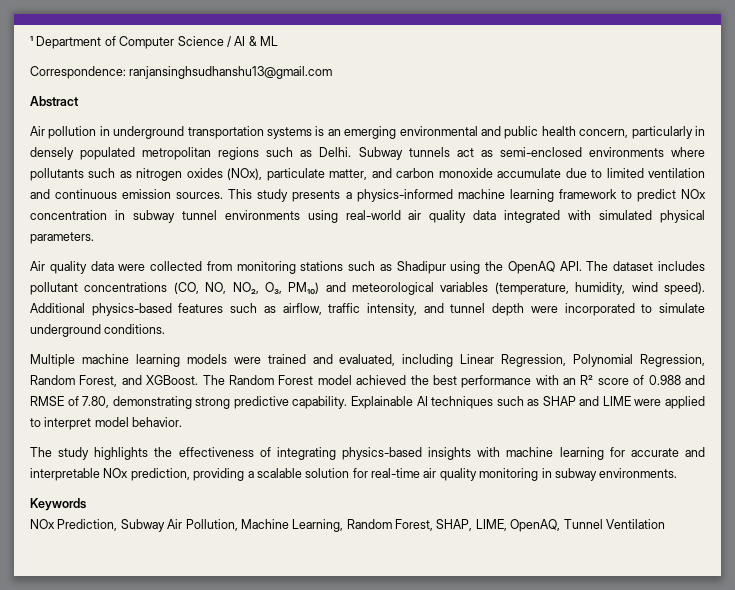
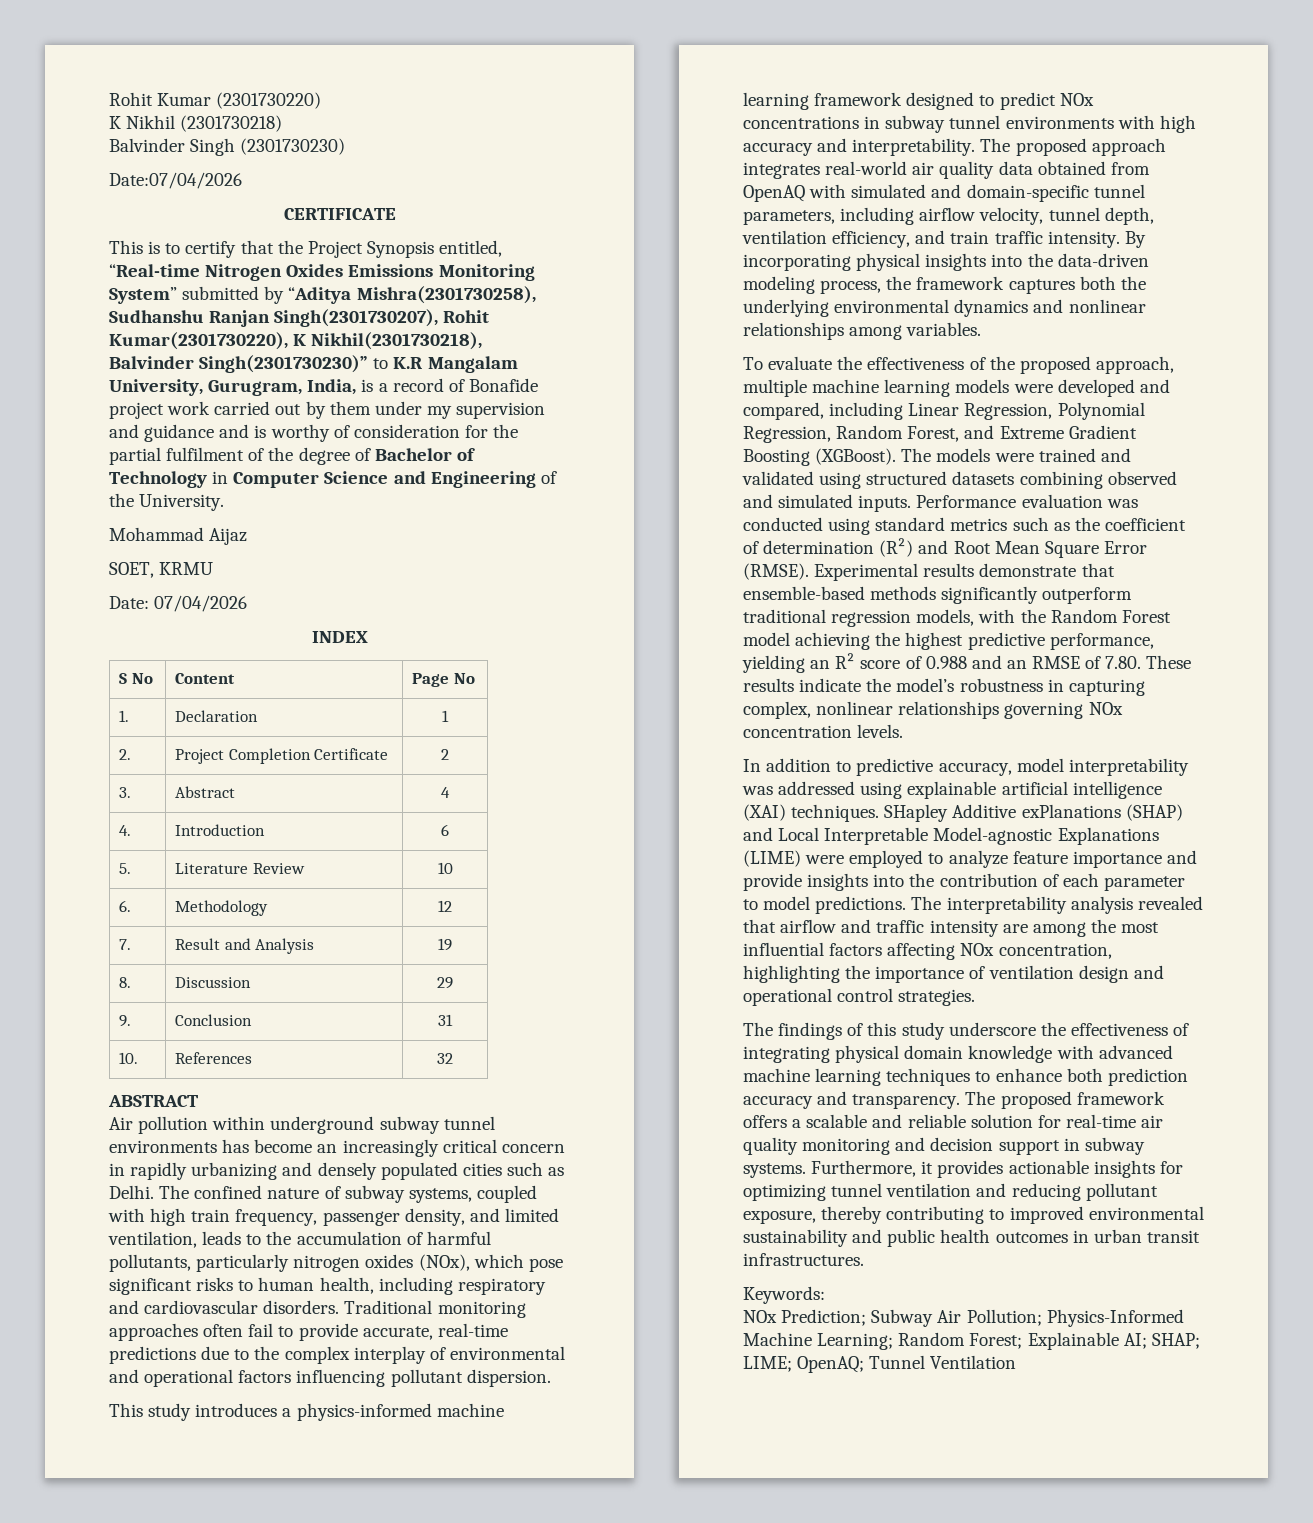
- ¹ Department of Computer Science / AI & ML
- Correspondence: ranjansinghsudhanshu13@gmail.com
- Abstract
- Air pollution in underground transportation systems is an emerging environmental and public health concern, particularly in densely populated metropolitan regions such as Delhi. Subway tunnels act as semi-enclosed environments where pollutants such as nitrogen oxides (NOx), particulate matter, and carbon monoxide accumulate due to limited ventilation and continuous emission sources. This study presents a physics-informed machine learning framework to predict NOx concentration in subway tunnel environments using real-world air quality data integrated with simulated physical parameters.
- Air quality data were collected from monitoring stations such as Shadipur using the OpenAQ API. The dataset includes pollutant concentrations (CO, NO, NO₂, O₃, PM₁₀) and meteorological variables (temperature, humidity, wind speed). Additional physics-based features such as airflow, traffic intensity, and tunnel depth were incorporated to simulate underground conditions.
- Multiple machine learning models were trained and evaluated, including Linear Regression, Polynomial Regression, Random Forest, and XGBoost. The Random Forest model achieved the best performance with an R² score of 0.988 and RMSE of 7.80, demonstrating strong predictive capability. Explainable AI techniques such as SHAP and LIME were applied to interpret model behavior.
- The study highlights the effectiveness of integrating physics-based insights with machine learning for accurate and interpretable NOx prediction, providing a scalable solution for real-time air quality monitoring in subway environments.
- Keywords
- NOx Prediction, Subway Air Pollution, Machine Learning, Random Forest, SHAP, LIME, OpenAQ, Tunnel Ventilation
+ Rohit Kumar (2301730220)
+ K Nikhil (2301730218)
+ Balvinder Singh (2301730230)
+ Date:07/04/2026
+ CERTIFICATE
+ This is to certify that the Project Synopsis entitled, “Real-time Nitrogen Oxides Emissions Monitoring System” submitted by “Aditya Mishra(2301730258), Sudhanshu Ranjan Singh(2301730207), Rohit Kumar(2301730220), K Nikhil(2301730218), Balvinder Singh(2301730230)” to K.R Mangalam University, Gurugram, India, is a record of Bonafide project work carried out by them under my supervision and guidance and is worthy of consideration for the partial fulfilment of the degree of Bachelor of Technology in Computer Science and Engineering of the University.
+ Mohammad Aijaz
+ SOET, KRMU
+ Date: 07/04/2026
+ INDEX
+ S No | Content | Page No
+ 1. | Declaration | 1
+ 2. | Project Completion Certificate | 2
+ 3. | Abstract | 4
+ 4. | Introduction | 6
+ 5. | Literature Review | 10
+ 6. | Methodology | 12
+ 7. | Result and Analysis | 19
+ 8. | Discussion | 29
+ 9. | Conclusion | 31
+ 10. | References | 32
+ ABSTRACT
+ Air pollution within underground subway tunnel environments has become an increasingly critical concern in rapidly urbanizing and densely populated cities such as Delhi. The confined nature of subway systems, coupled with high train frequency, passenger density, and limited ventilation, leads to the accumulation of harmful pollutants, particularly nitrogen oxides (NOx), which pose significant risks to human health, including respiratory and cardiovascular disorders. Traditional monitoring approaches often fail to provide accurate, real-time predictions due to the complex interplay of environmental and operational factors influencing pollutant dispersion.
+ This study introduces a physics-informed machine learning framework designed to predict NOx concentrations in subway tunnel environments with high accuracy and interpretability. The proposed approach integrates real-world air quality data obtained from OpenAQ with simulated and domain-specific tunnel parameters, including airflow velocity, tunnel depth, ventilation efficiency, and train traffic intensity. By incorporating physical insights into the data-driven modeling process, the framework captures both the underlying environmental dynamics and nonlinear relationships among variables.
+ To evaluate the effectiveness of the proposed approach, multiple machine learning models were developed and compared, including Linear Regression, Polynomial Regression, Random Forest, and Extreme Gradient Boosting (XGBoost). The models were trained and validated using structured datasets combining observed and simulated inputs. Performance evaluation was conducted using standard metrics such as the coefficient of determination (R²) and Root Mean Square Error (RMSE). Experimental results demonstrate that ensemble-based methods significantly outperform traditional regression models, with the Random Forest model achieving the highest predictive performance, yielding an R² score of 0.988 and an RMSE of 7.80. These results indicate the model’s robustness in capturing complex, nonlinear relationships governing NOx concentration levels.
+ In addition to predictive accuracy, model interpretability was addressed using explainable artificial intelligence (XAI) techniques. SHapley Additive exPlanations (SHAP) and Local Interpretable Model-agnostic Explanations (LIME) were employed to analyze feature importance and provide insights into the contribution of each parameter to model predictions. The interpretability analysis revealed that airflow and traffic intensity are among the most influential factors affecting NOx concentration, highlighting the importance of ventilation design and operational control strategies.
+ The findings of this study underscore the effectiveness of integrating physical domain knowledge with advanced machine learning techniques to enhance both prediction accuracy and transparency. The proposed framework offers a scalable and reliable solution for real-time air quality monitoring and decision support in subway systems. Furthermore, it provides actionable insights for optimizing tunnel ventilation and reducing pollutant exposure, thereby contributing to improved environmental sustainability and public health outcomes in urban transit infrastructures.
+ Keywords:
+ NOx Prediction; Subway Air Pollution; Physics-Informed Machine Learning; Random Forest; Explainable AI; SHAP; LIME; OpenAQ; Tunnel Ventilation

